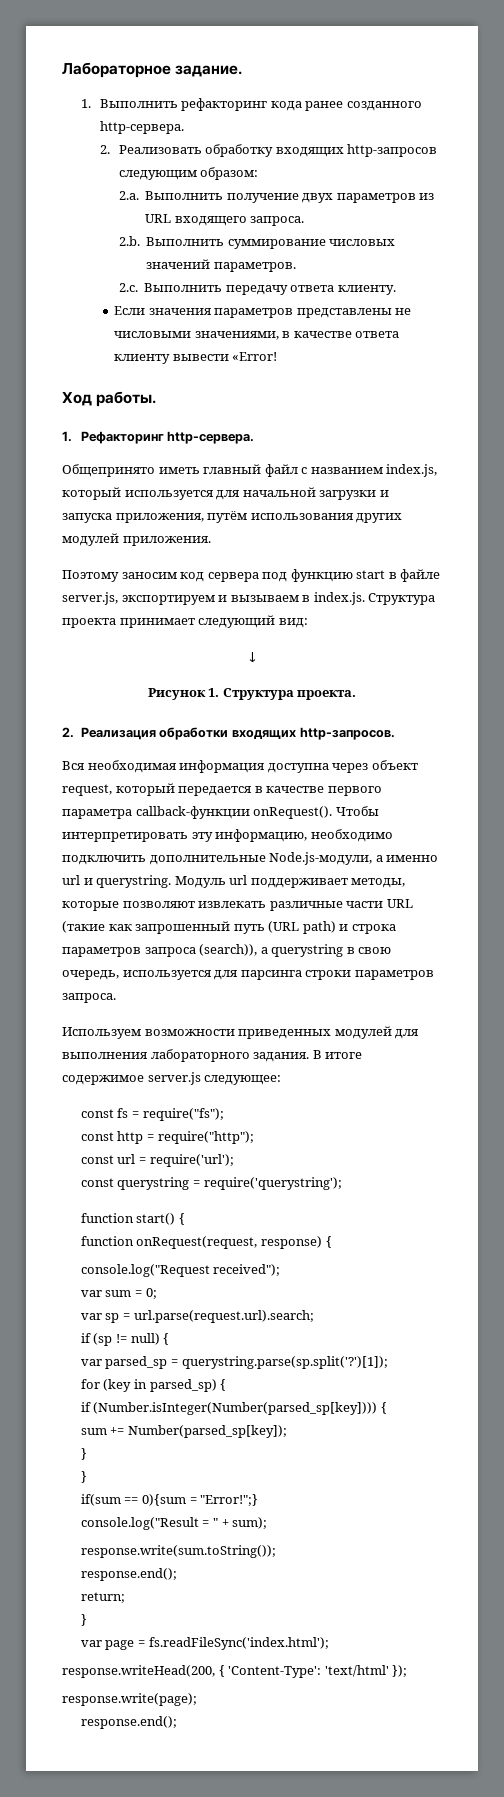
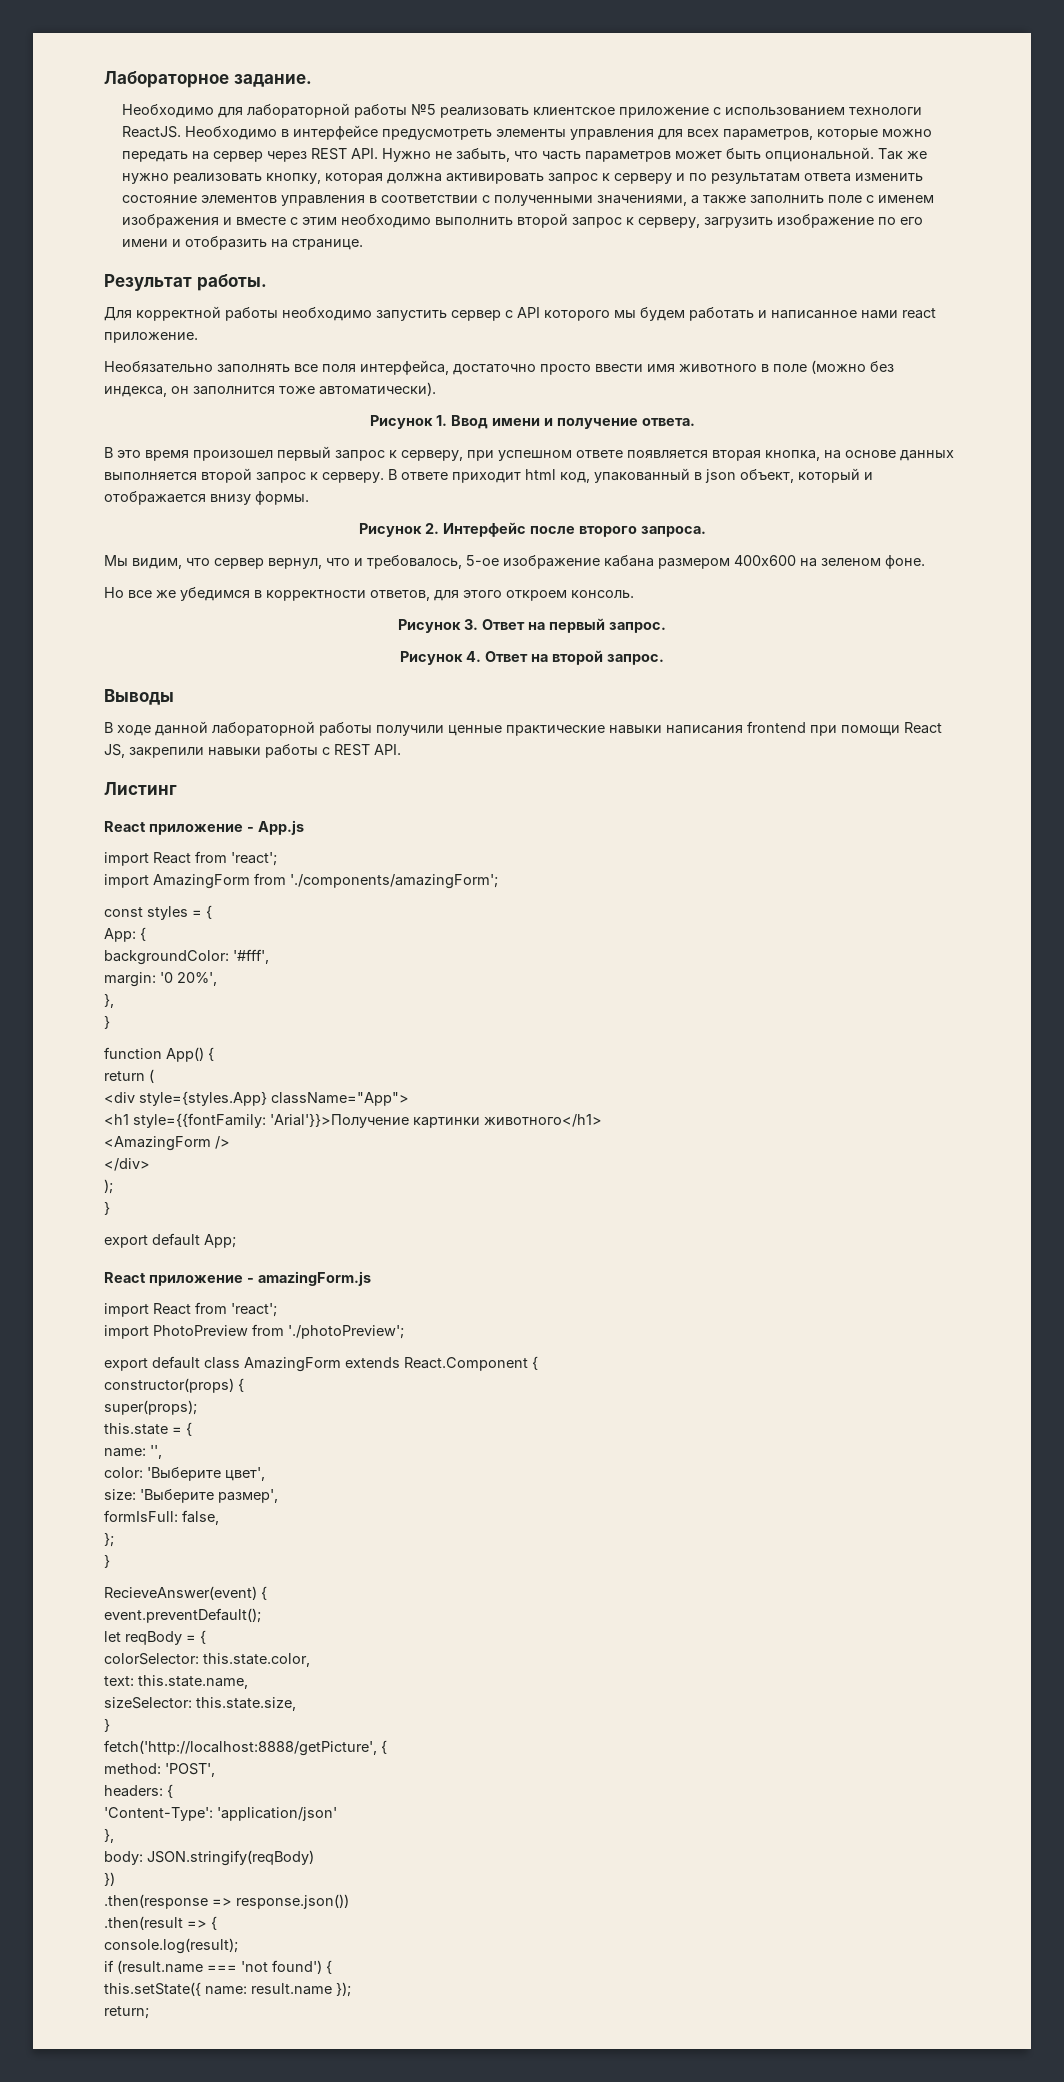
- 1. Выполнить рефакторинг кода ранее созданного http-сервера.
- 2. Реализовать обработку входящих http-запросов следующим образом:
- 2.a. Выполнить получение двух параметров из URL входящего запроса.
- 2.b. Выполнить суммирование числовых значений параметров.
- 2.c. Выполнить передачу ответа клиенту.
- Если значения параметров представлены не числовыми значениями, в качестве ответа клиенту вывести «Error!
- Ход работы.
- 1. Рефакторинг http-сервера.
- Общепринято иметь главный файл с названием index.js, который используется для начальной загрузки и запуска приложения, путём использования других модулей приложения.
- Поэтому заносим код сервера под функцию start в файле server.js, экспортируем и вызываем в index.js. Структура проекта принимает следующий вид:
- ↓
- Рисунок 1. Структура проекта.
- 2. Реализация обработки входящих http-запросов.
- Вся необходимая информация доступна через объект request, который передается в качестве первого параметра callback-функции onRequest(). Чтобы интерпретировать эту информацию, необходимо подключить дополнительные Node.js-модули, а именно url и querystring. Модуль url поддерживает методы, которые позволяют извлекать различные части URL (такие как запрошенный путь (URL path) и строка параметров запроса (search)), а querystring в свою очередь, используется для парсинга строки параметров запроса.
- Используем возможности приведенных модулей для выполнения лабораторного задания. В итоге содержимое server.js следующее:
- const fs = require("fs");
- const http = require("http");
- const url = require('url');
- const querystring = require('querystring');
- function start() {
- function onRequest(request, response) {
- console.log("Request received");
- var sum = 0;
- var sp = url.parse(request.url).search;
- if (sp != null) {
- var parsed_sp = querystring.parse(sp.split('?')[1]);
- for (key in parsed_sp) {
- if (Number.isInteger(Number(parsed_sp[key]))) {
- sum += Number(parsed_sp[key]);
+ Необходимо для лабораторной работы №5 реализовать клиентское приложение с использованием технологи ReactJS. Необходимо в интерфейсе предусмотреть элементы управления для всех параметров, которые можно передать на сервер через REST API. Нужно не забыть, что часть параметров может быть опциональной. Так же нужно реализовать кнопку, которая должна активировать запрос к серверу и по результатам ответа изменить состояние элементов управления в соответствии с полученными значениями, а также заполнить поле с именем изображения и вместе с этим необходимо выполнить второй запрос к серверу, загрузить изображение по его имени и отобразить на странице.
+ Результат работы.
+ Для корректной работы необходимо запустить сервер с API которого мы будем работать и написанное нами react приложение.
+ Необязательно заполнять все поля интерфейса, достаточно просто ввести имя животного в поле (можно без индекса, он заполнится тоже автоматически).
+ Рисунок 1. Ввод имени и получение ответа.
+ В это время произошел первый запрос к серверу, при успешном ответе появляется вторая кнопка, на основе данных выполняется второй запрос к серверу. В ответе приходит html код, упакованный в json объект, который и отображается внизу формы.
+ Рисунок 2. Интерфейс после второго запроса.
+ Мы видим, что сервер вернул, что и требовалось, 5-ое изображение кабана размером 400x600 на зеленом фоне.
+ Но все же убедимся в корректности ответов, для этого откроем консоль.
+ Рисунок 3. Ответ на первый запрос.
+ Рисунок 4. Ответ на второй запрос.
+ Выводы
+ В ходе данной лабораторной работы получили ценные практические навыки написания frontend при помощи React JS, закрепили навыки работы с REST API.
+ Листинг
+ React приложение - App.js
+ import React from 'react';
+ import AmazingForm from './components/amazingForm';
+ const styles = {
+ App: {
+ backgroundColor: '#fff',
+ margin: '0 20%',
+ },
  }
+ function App() {
+ return (
+ <div style={styles.App} className="App">
+ <h1 style={{fontFamily: 'Arial'}}>Получение картинки животного</h1>
+ <AmazingForm />
+ </div>
+ );
  }
- if(sum == 0){sum = "Error!";}
- console.log("Result = " + sum);
- response.write(sum.toString());
- response.end();
- return;
+ export default App;
+ React приложение - amazingForm.js
+ import React from 'react';
+ import PhotoPreview from './photoPreview';
+ export default class AmazingForm extends React.Component {
+ constructor(props) {
+ super(props);
+ this.state = {
+ name: '',
+ color: 'Выберите цвет',
+ size: 'Выберите размер',
+ formIsFull: false,
+ };
  }
- var page = fs.readFileSync('index.html');
- response.writeHead(200, { 'Content-Type': 'text/html' });
+ RecieveAnswer(event) {
+ event.preventDefault();
+ let reqBody = {
+ colorSelector: this.state.color,
+ text: this.state.name,
+ sizeSelector: this.state.size,
+ }
+ fetch('http://localhost:8888/getPicture', {
+ method: 'POST',
+ headers: {
+ 'Content-Type': 'application/json'
+ },
+ body: JSON.stringify(reqBody)
+ })
+ .then(response => response.json())
+ .then(result => {
+ console.log(result);
+ if (result.name === 'not found') {
+ this.setState({ name: result.name });
- response.write(page);
- response.end();
+ return;

